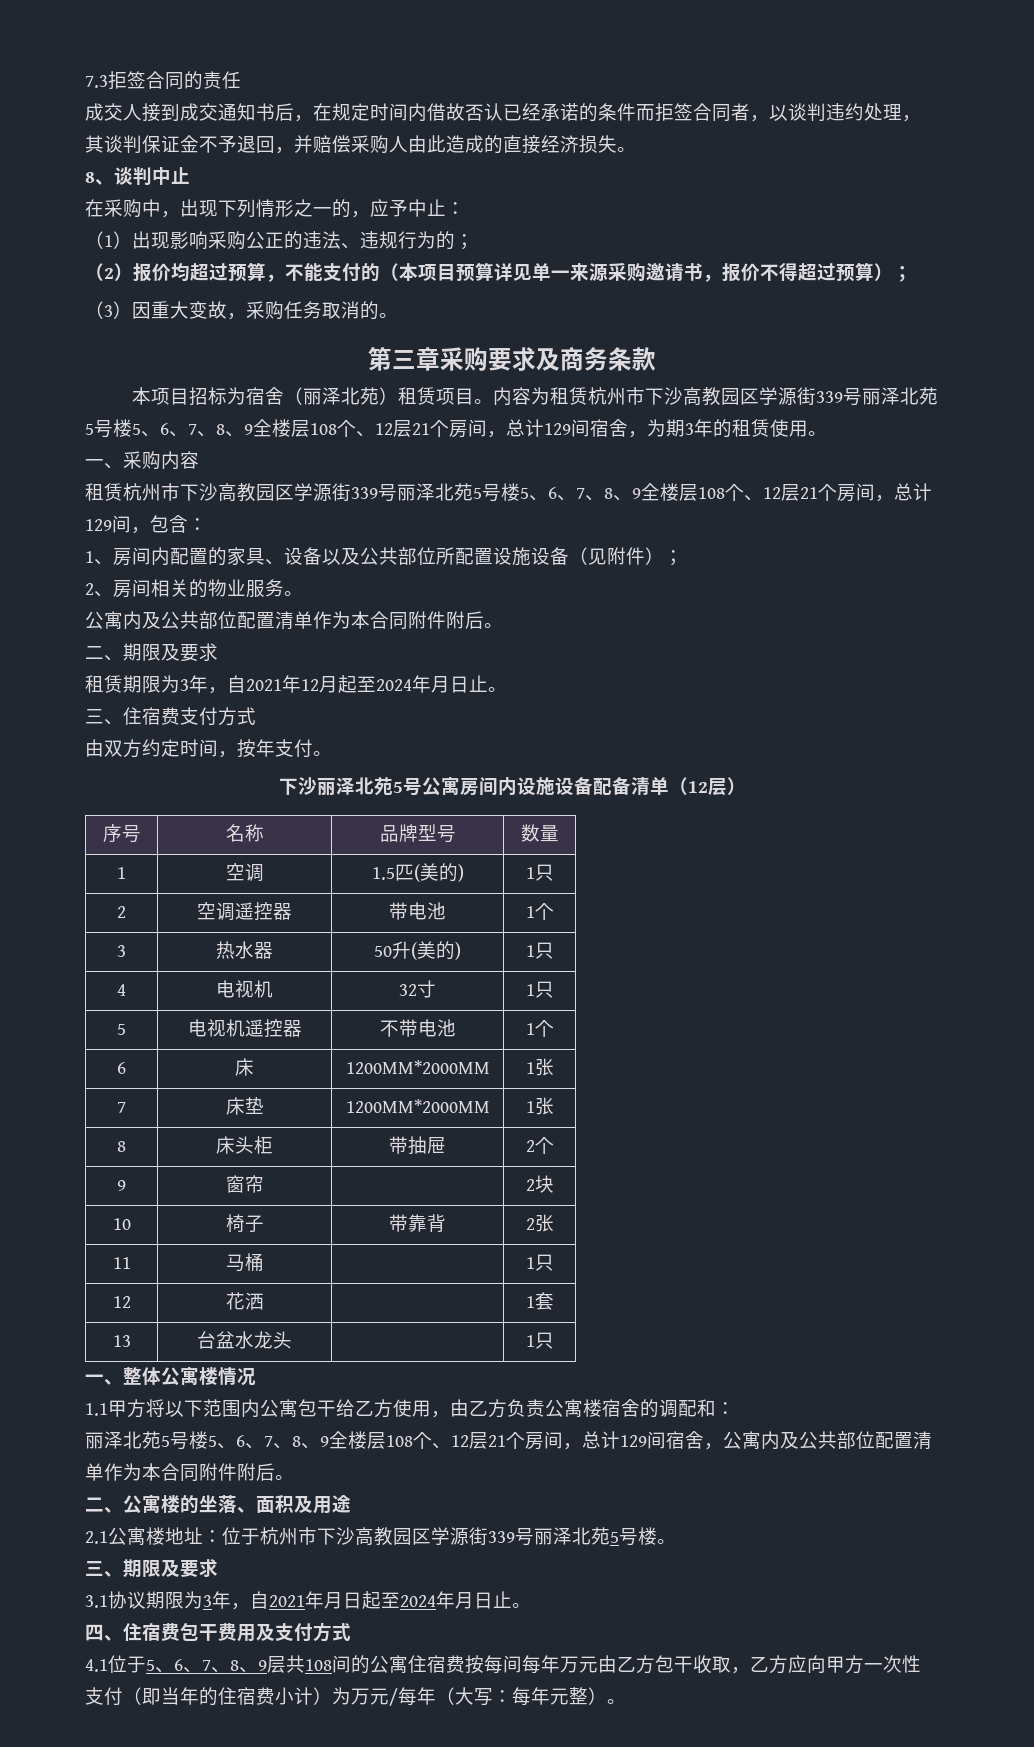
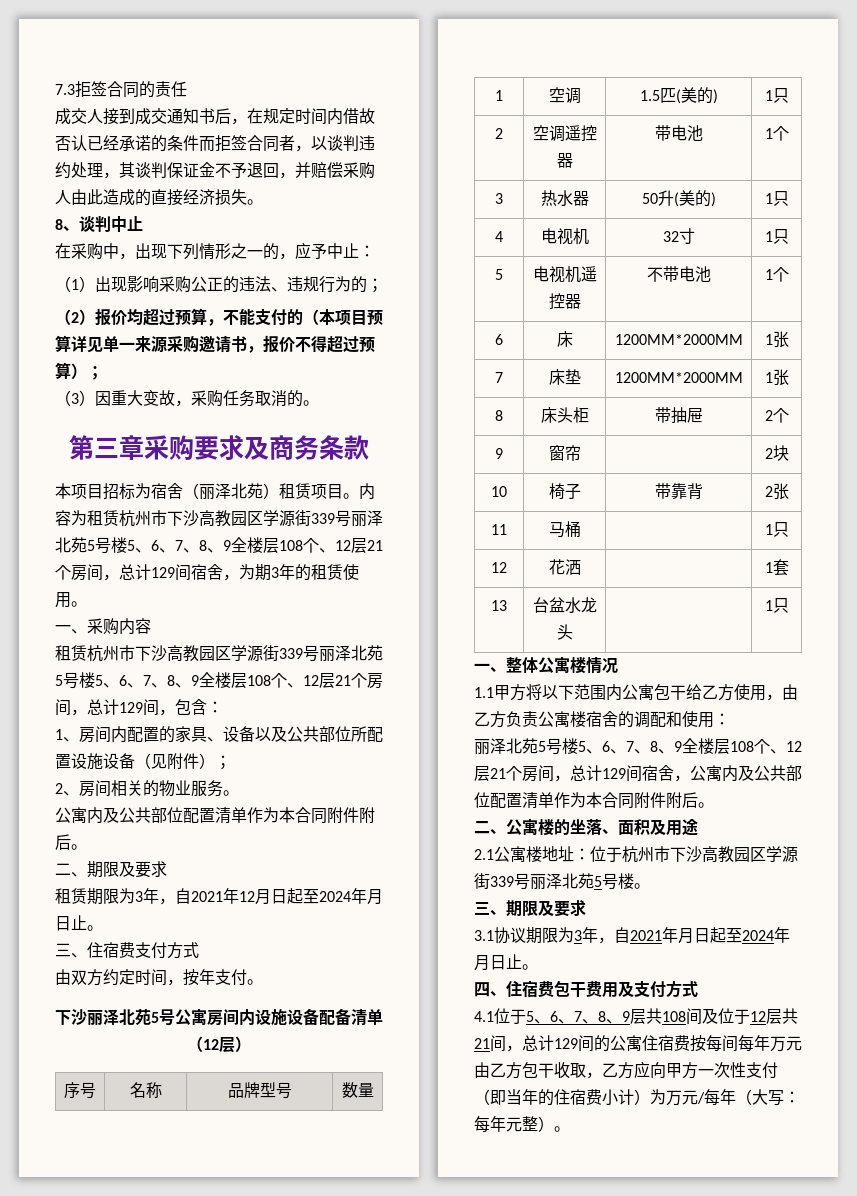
- 租赁期限为3年，自2021年12月起至2024年月日止。
+ 租赁期限为3年，自2021年12月日起至2024年月日止。
- 1.1甲方将以下范围内公寓包干给乙方使用，由乙方负责公寓楼宿舍的调配和：
+ 1.1甲方将以下范围内公寓包干给乙方使用，由乙方负责公寓楼宿舍的调配和使用：
- 4.1位于5、6、7、8、9层共108间的公寓住宿费按每间每年万元由乙方包干收取，乙方应向甲方一次性支付（即当年的住宿费小计）为万元/每年（大写：每年元整）。
+ 4.1位于5、6、7、8、9层共108间及位于12层共21间，总计129间的公寓住宿费按每间每年万元由乙方包干收取，乙方应向甲方一次性支付（即当年的住宿费小计）为万元/每年（大写：每年元整）。

